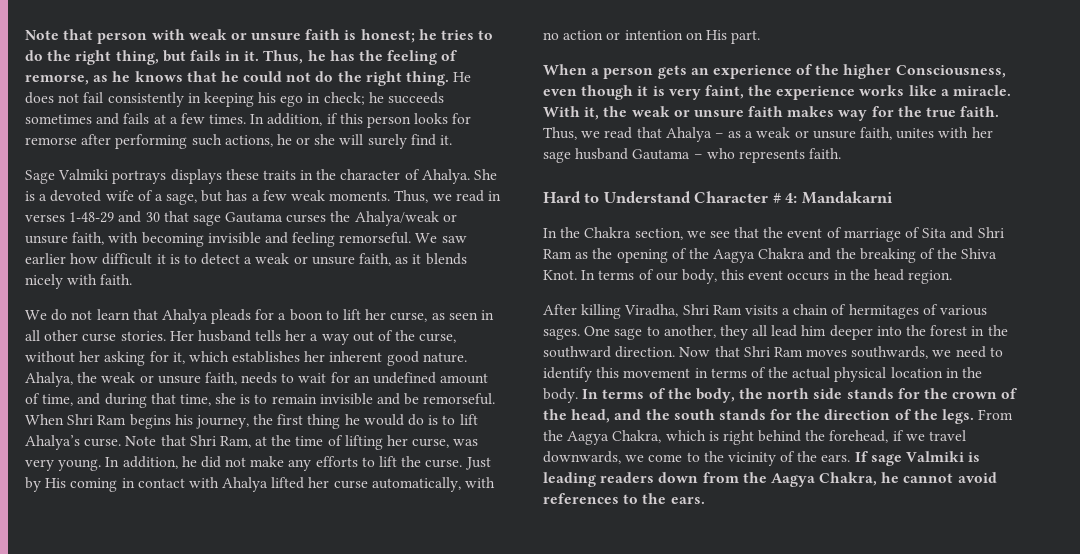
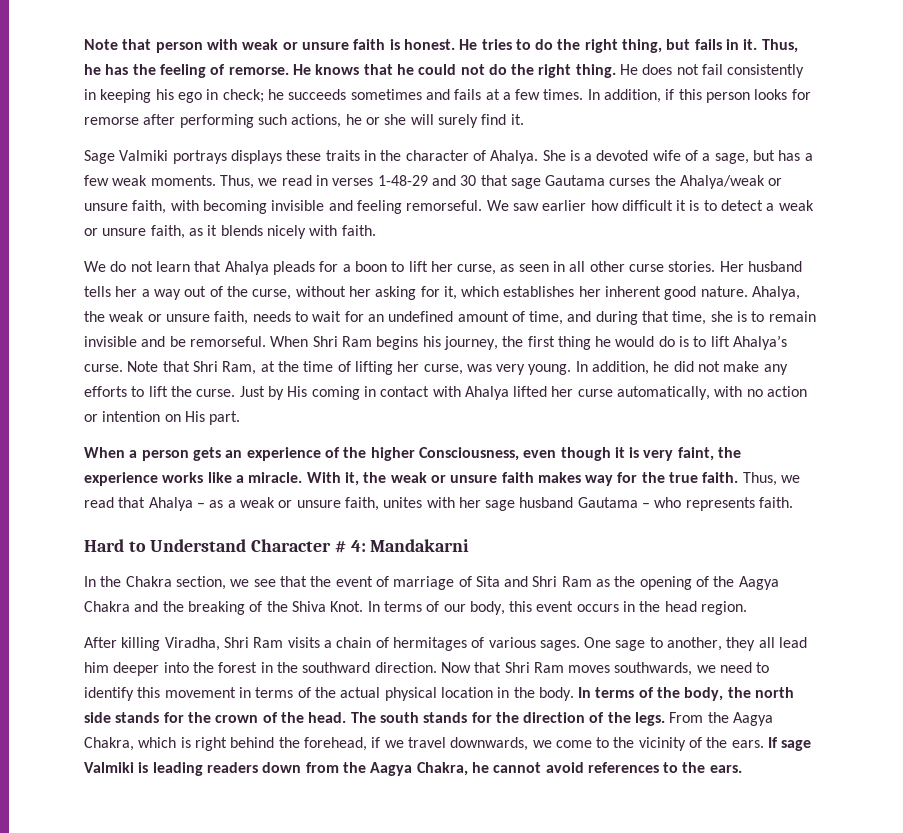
- Note that person with weak or unsure faith is honest; he tries to do the right thing, but fails in it.
+ Note that person with weak or unsure faith is honest. He tries to do the right thing, but fails in it.
- Thus, he has the feeling of remorse, as he knows that he could not do the right thing.
+ Thus, he has the feeling of remorse. He knows that he could not do the right thing.
- In terms of the body, the north side stands for the crown of the head, and the south stands for the direction of the legs.
+ In terms of the body, the north side stands for the crown of the head. The south stands for the direction of the legs.

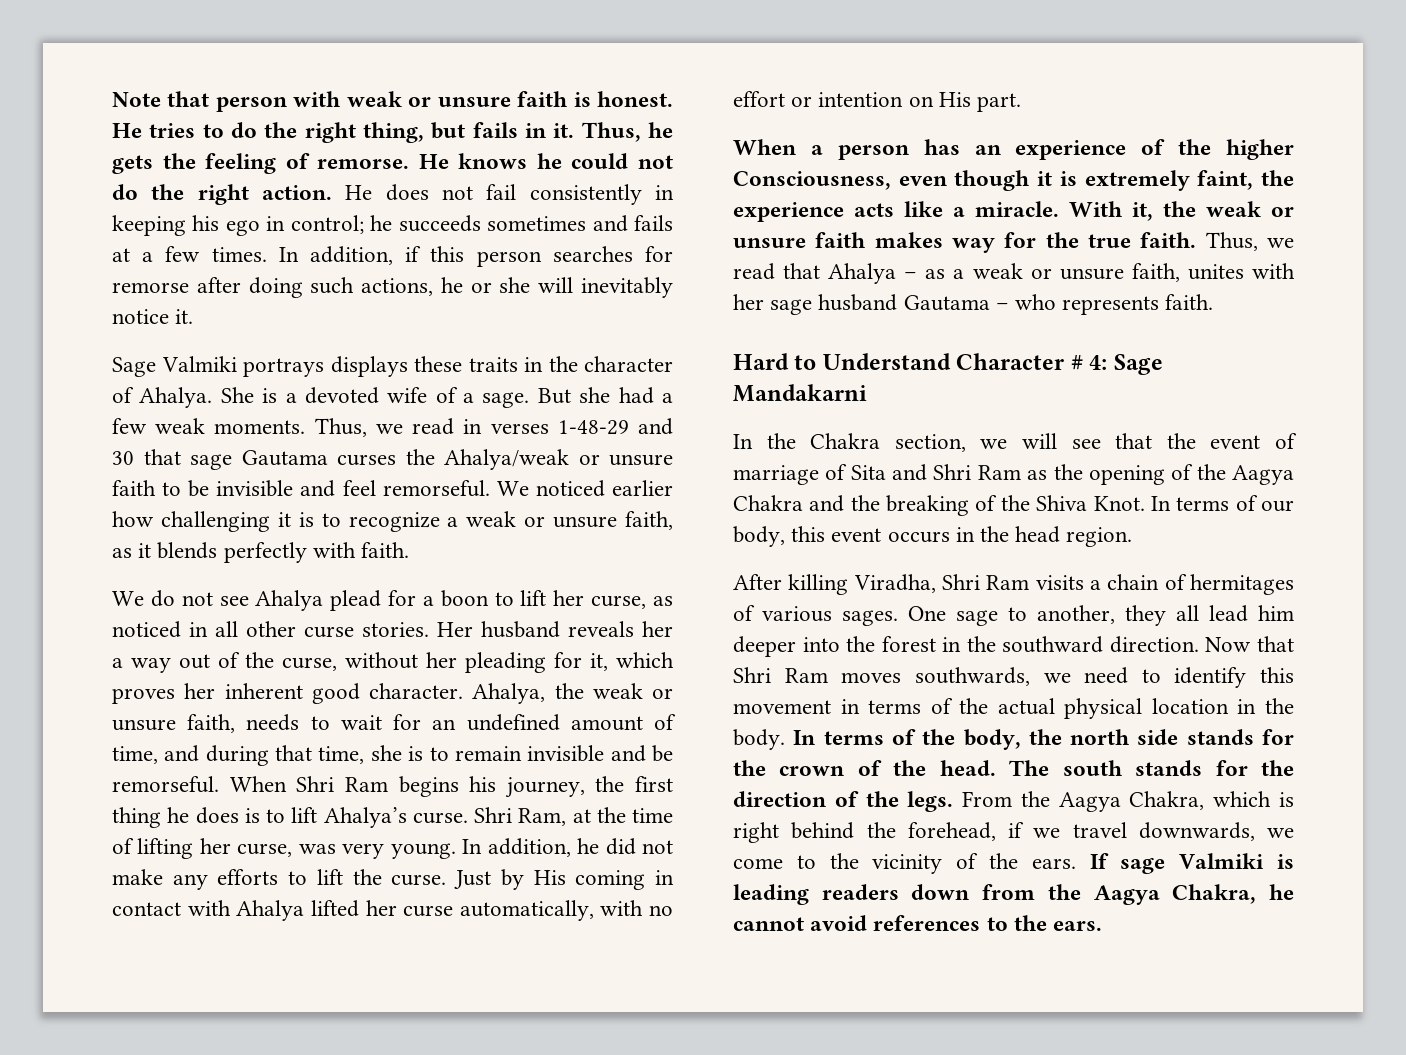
- Thus, he has the feeling of remorse.
+ Thus, he gets the feeling of remorse.
- He knows that he could not do the right thing.
+ He knows he could not do the right action.
- He does not fail consistently in keeping his ego in check; he succeeds sometimes and fails at a few times.
+ He does not fail consistently in keeping his ego in control; he succeeds sometimes and fails at a few times.
- In addition, if this person looks for remorse after performing such actions, he or she will surely find it.
+ In addition, if this person searches for remorse after doing such actions, he or she will inevitably notice it.
- She is a devoted wife of a sage, but has a few weak moments.
+ She is a devoted wife of a sage. But she had a few weak moments.
- Thus, we read in verses 1-48-29 and 30 that sage Gautama curses the Ahalya/weak or unsure faith, with becoming invisible and feeling remorseful.
+ Thus, we read in verses 1-48-29 and 30 that sage Gautama curses the Ahalya/weak or unsure faith to be invisible and feel remorseful.
- We saw earlier how difficult it is to detect a weak or unsure faith, as it blends nicely with faith.
+ We noticed earlier how challenging it is to recognize a weak or unsure faith, as it blends perfectly with faith.
- We do not learn that Ahalya pleads for a boon to lift her curse, as seen in all other curse stories.
+ We do not see Ahalya plead for a boon to lift her curse, as noticed in all other curse stories.
- Her husband tells her a way out of the curse, without her asking for it, which establishes her inherent good nature.
+ Her husband reveals her a way out of the curse, without her pleading for it, which proves her inherent good character.
- When Shri Ram begins his journey, the first thing he would do is to lift Ahalya’s curse.
+ When Shri Ram begins his journey, the first thing he does is to lift Ahalya’s curse.
- Note that Shri Ram, at the time of lifting her curse, was very young.
+ Shri Ram, at the time of lifting her curse, was very young.
- Just by His coming in contact with Ahalya lifted her curse automatically, with no action or intention on His part.
+ Just by His coming in contact with Ahalya lifted her curse automatically, with no effort or intention on His part.
- When a person gets an experience of the higher Consciousness, even though it is very faint, the experience works like a miracle.
+ When a person has an experience of the higher Consciousness, even though it is extremely faint, the experience acts like a miracle.
- Hard to Understand Character # 4: Mandakarni
+ Hard to Understand Character # 4: Sage Mandakarni
- In the Chakra section, we see that the event of marriage of Sita and Shri Ram as the opening of the Aagya Chakra and the breaking of the Shiva Knot.
+ In the Chakra section, we will see that the event of marriage of Sita and Shri Ram as the opening of the Aagya Chakra and the breaking of the Shiva Knot.

